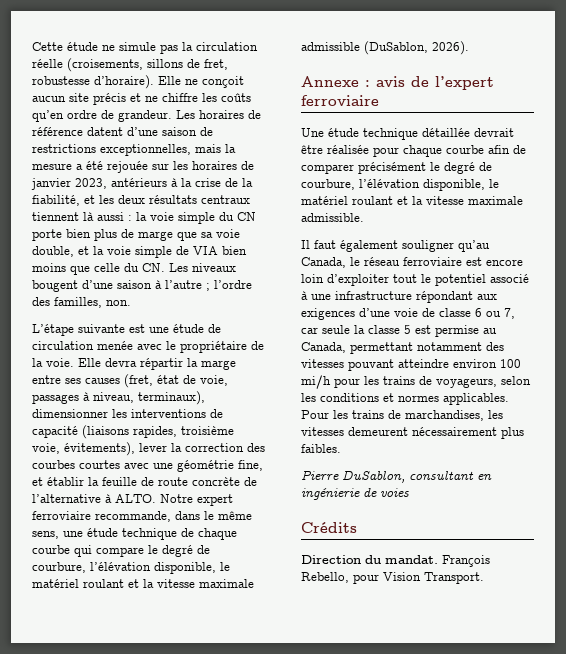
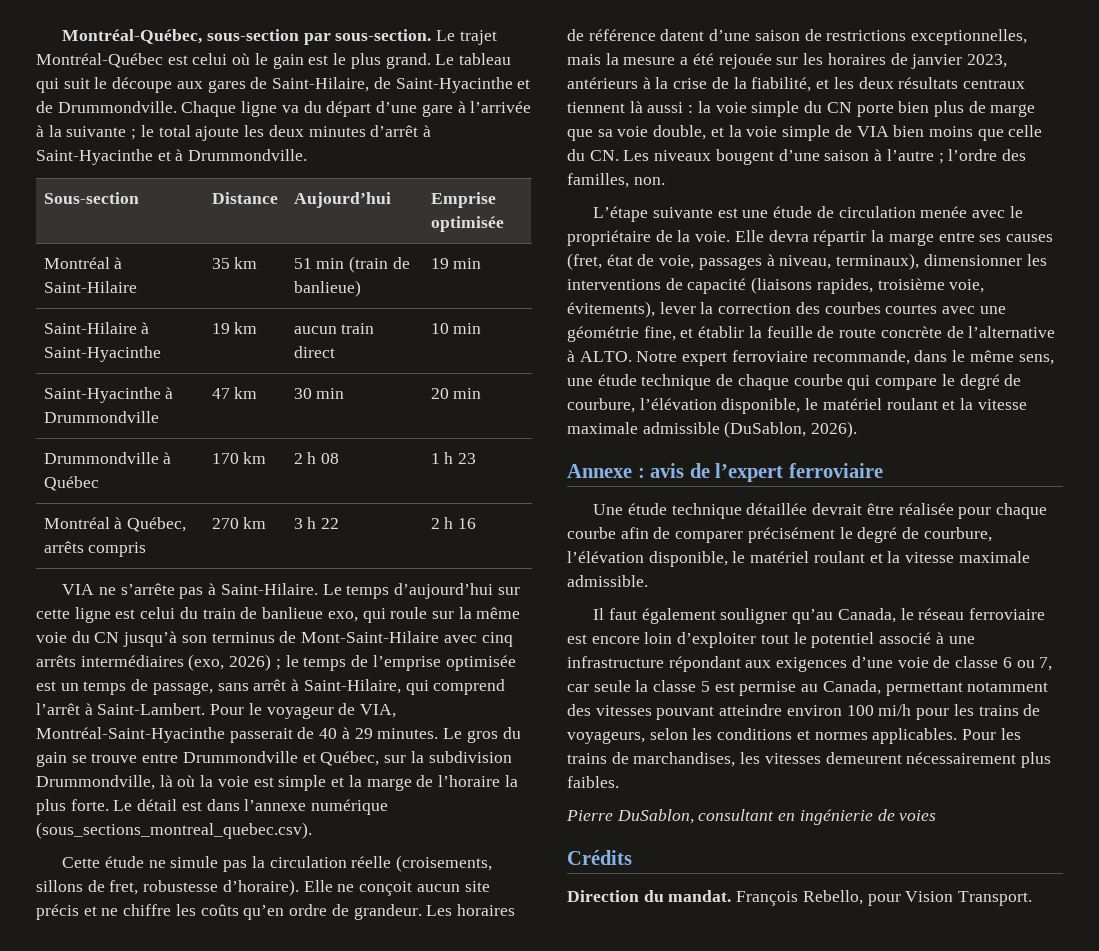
+ Montréal-Québec, sous-section par sous-section. Le trajet Montréal-Québec est celui où le gain est le plus grand. Le tableau qui suit le découpe aux gares de Saint-Hilaire, de Saint-Hyacinthe et de Drummondville. Chaque ligne va du départ d’une gare à l’arrivée à la suivante ; le total ajoute les deux minutes d’arrêt à Saint-Hyacinthe et à Drummondville.
+ Sous-section | Distance | Aujourd’hui | Emprise optimisée
+ Montréal à Saint-Hilaire | 35 km | 51 min (train de banlieue) | 19 min
+ Saint-Hilaire à Saint-Hyacinthe | 19 km | aucun train direct | 10 min
+ Saint-Hyacinthe à Drummondville | 47 km | 30 min | 20 min
+ Drummondville à Québec | 170 km | 2 h 08 | 1 h 23
+ Montréal à Québec, arrêts compris | 270 km | 3 h 22 | 2 h 16
+ VIA ne s’arrête pas à Saint-Hilaire. Le temps d’aujourd’hui sur cette ligne est celui du train de banlieue exo, qui roule sur la même voie du CN jusqu’à son terminus de Mont-Saint-Hilaire avec cinq arrêts intermédiaires (exo, 2026) ; le temps de l’emprise optimisée est un temps de passage, sans arrêt à Saint-Hilaire, qui comprend l’arrêt à Saint-Lambert. Pour le voyageur de VIA, Montréal-Saint-Hyacinthe passerait de 40 à 29 minutes. Le gros du gain se trouve entre Drummondville et Québec, sur la subdivision Drummondville, là où la voie est simple et la marge de l’horaire la plus forte. Le détail est dans l’annexe numérique (sous_sections_montreal_quebec.csv).

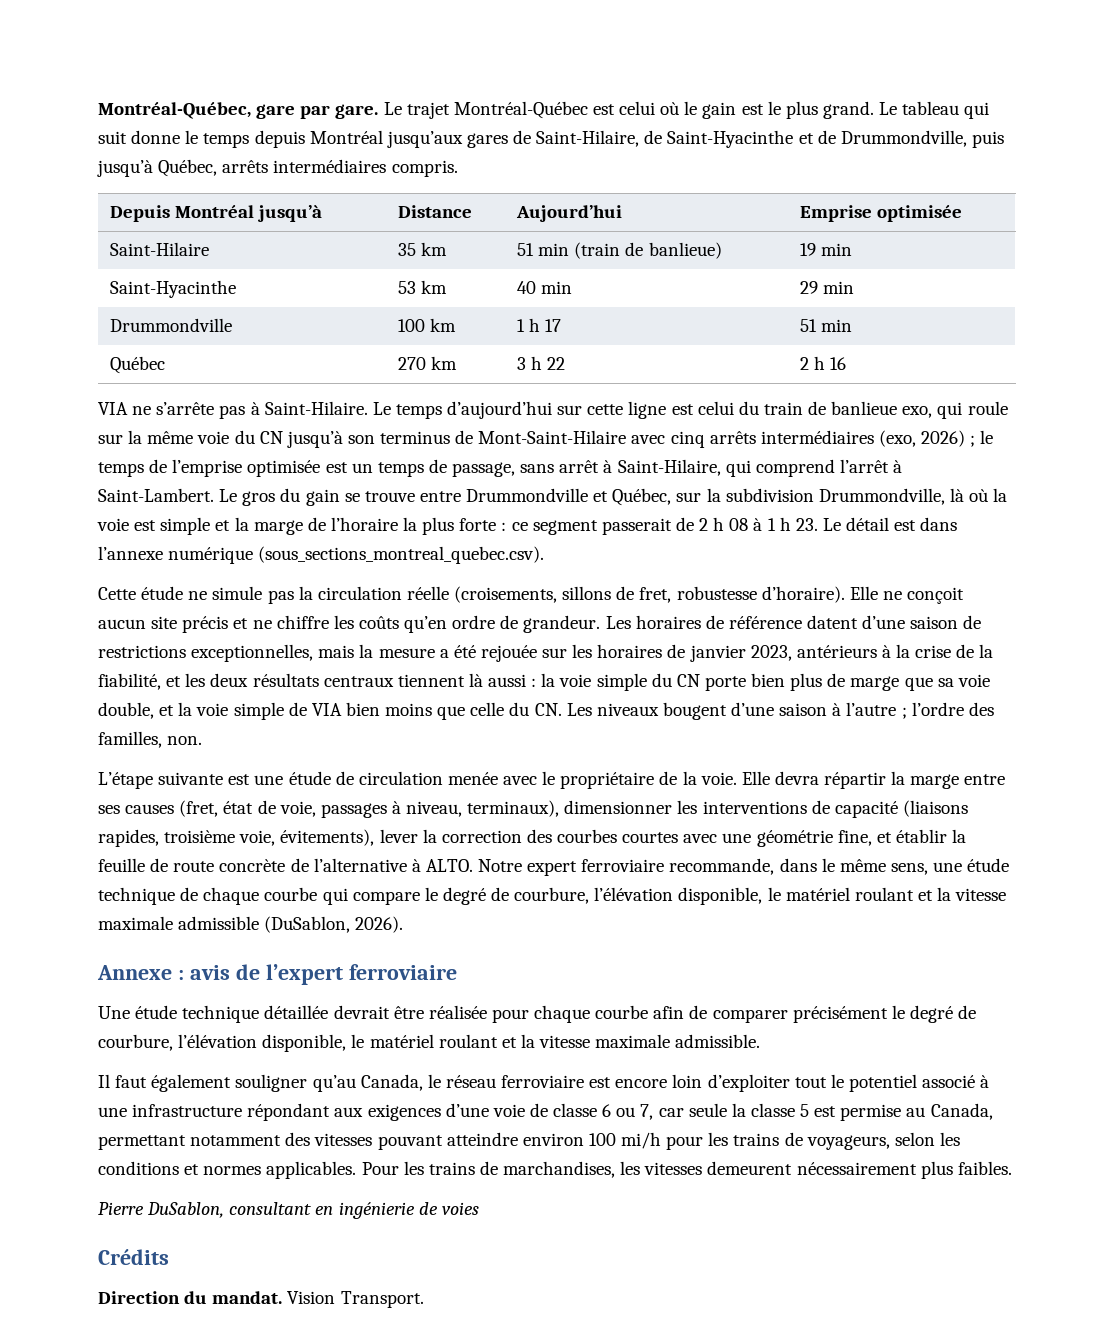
- Montréal-Québec, sous-section par sous-section.
+ Montréal-Québec, gare par gare.
- Le tableau qui suit le découpe aux gares de Saint-Hilaire, de Saint-Hyacinthe et de Drummondville. Chaque ligne va du départ d’une gare à l’arrivée à la suivante ; le total ajoute les deux minutes d’arrêt à Saint-Hyacinthe et à Drummondville.
- Sous-section | Distance | Aujourd’hui | Emprise optimisée
+ Le tableau qui suit donne le temps depuis Montréal jusqu’aux gares de Saint-Hilaire, de Saint-Hyacinthe et de Drummondville, puis jusqu’à Québec, arrêts intermédiaires compris.
+ Depuis Montréal jusqu’à | Distance | Aujourd’hui | Emprise optimisée
- Montréal à Saint-Hilaire | 35 km | 51 min (train de banlieue) | 19 min
+ Saint-Hilaire | 35 km | 51 min (train de banlieue) | 19 min
- Saint-Hilaire à Saint-Hyacinthe | 19 km | aucun train direct | 10 min
- Saint-Hyacinthe à Drummondville | 47 km | 30 min | 20 min
+ Saint-Hyacinthe | 53 km | 40 min | 29 min
- Drummondville à Québec | 170 km | 2 h 08 | 1 h 23
- Montréal à Québec, arrêts compris | 270 km | 3 h 22 | 2 h 16
+ Drummondville | 100 km | 1 h 17 | 51 min
+ Québec | 270 km | 3 h 22 | 2 h 16
- Pour le voyageur de VIA, Montréal-Saint-Hyacinthe passerait de 40 à 29 minutes.
- Le gros du gain se trouve entre Drummondville et Québec, sur la subdivision Drummondville, là où la voie est simple et la marge de l’horaire la plus forte. Le détail est dans l’annexe numérique (sous_sections_montreal_quebec.csv).
+ Le gros du gain se trouve entre Drummondville et Québec, sur la subdivision Drummondville, là où la voie est simple et la marge de l’horaire la plus forte : ce segment passerait de 2 h 08 à 1 h 23. Le détail est dans l’annexe numérique (sous_sections_montreal_quebec.csv).
- François Rebello, pour Vision Transport.
+ Vision Transport.

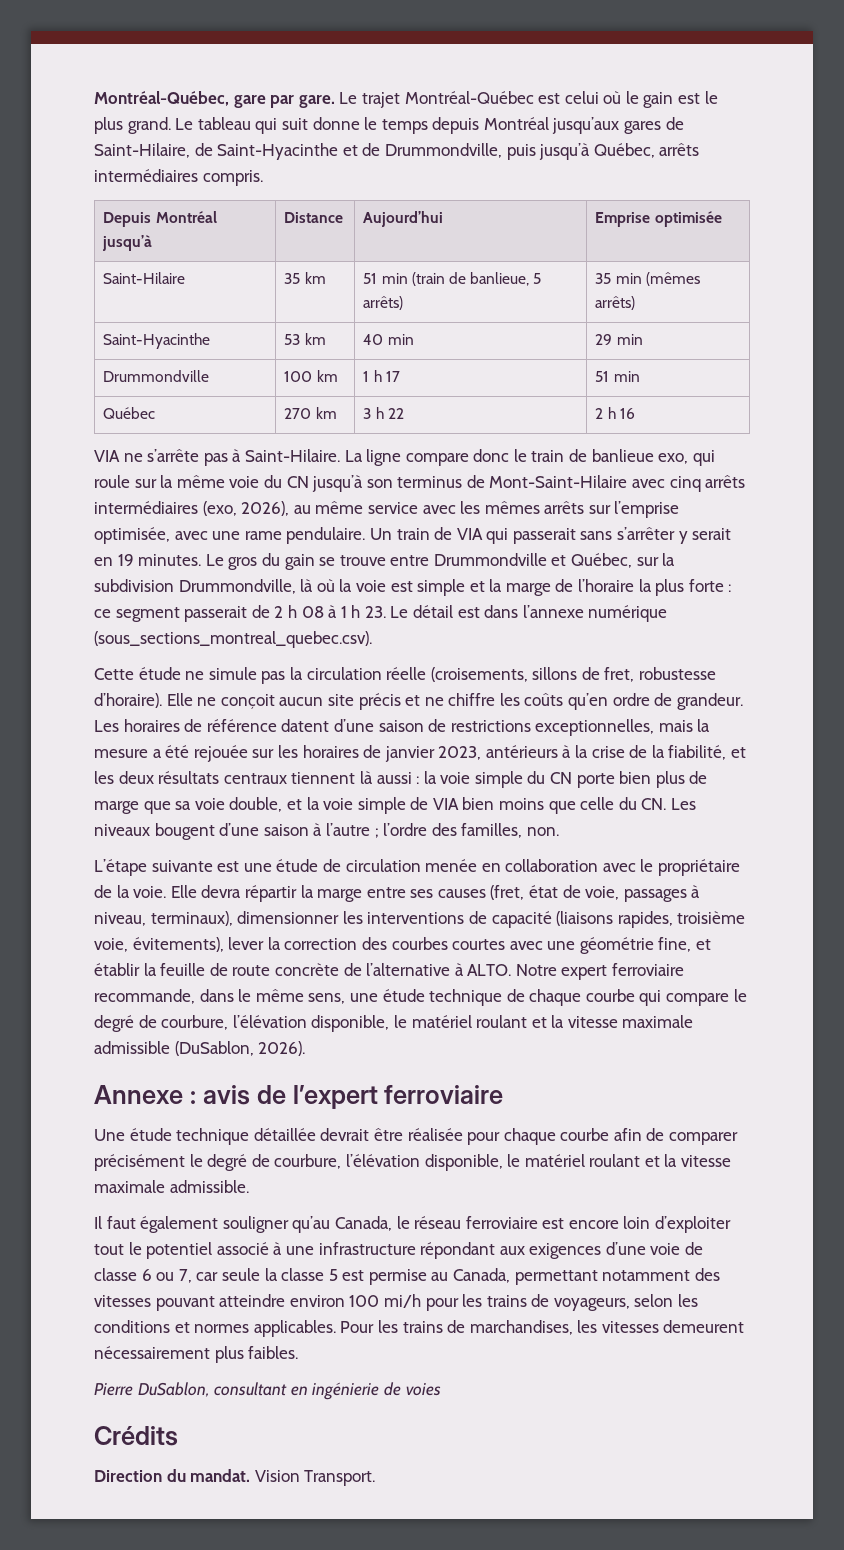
- Saint-Hilaire | 35 km | 51 min (train de banlieue) | 19 min
+ Saint-Hilaire | 35 km | 51 min (train de banlieue, 5 arrêts) | 35 min (mêmes arrêts)
- Le temps d’aujourd’hui sur cette ligne est celui du train de banlieue exo, qui roule sur la même voie du CN jusqu’à son terminus de Mont-Saint-Hilaire avec cinq arrêts intermédiaires (exo, 2026) ; le temps de l’emprise optimisée est un temps de passage, sans arrêt à Saint-Hilaire, qui comprend l’arrêt à Saint-Lambert.
+ La ligne compare donc le train de banlieue exo, qui roule sur la même voie du CN jusqu’à son terminus de Mont-Saint-Hilaire avec cinq arrêts intermédiaires (exo, 2026), au même service avec les mêmes arrêts sur l’emprise optimisée, avec une rame pendulaire. Un train de VIA qui passerait sans s’arrêter y serait en 19 minutes.
- L’étape suivante est une étude de circulation menée avec le propriétaire de la voie.
+ L’étape suivante est une étude de circulation menée en collaboration avec le propriétaire de la voie.

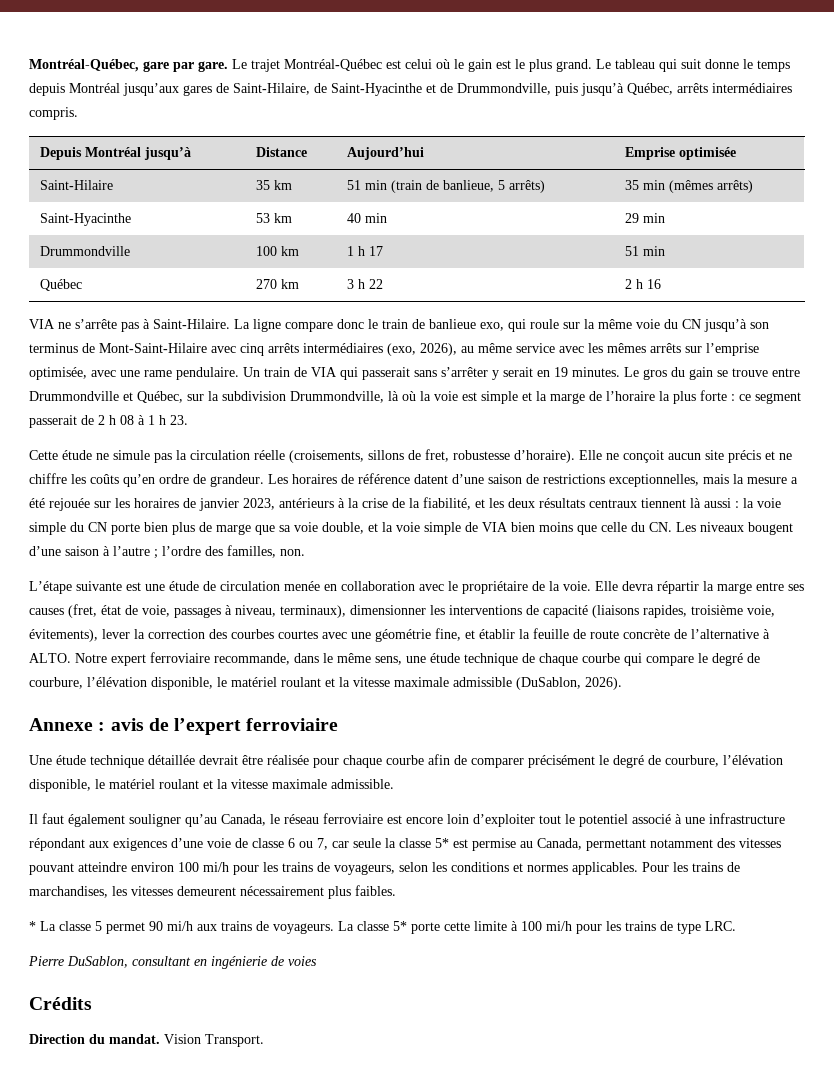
- Le gros du gain se trouve entre Drummondville et Québec, sur la subdivision Drummondville, là où la voie est simple et la marge de l’horaire la plus forte : ce segment passerait de 2 h 08 à 1 h 23. Le détail est dans l’annexe numérique (sous_sections_montreal_quebec.csv).
+ Le gros du gain se trouve entre Drummondville et Québec, sur la subdivision Drummondville, là où la voie est simple et la marge de l’horaire la plus forte : ce segment passerait de 2 h 08 à 1 h 23.
- Il faut également souligner qu’au Canada, le réseau ferroviaire est encore loin d’exploiter tout le potentiel associé à une infrastructure répondant aux exigences d’une voie de classe 6 ou 7, car seule la classe 5 est permise au Canada, permettant notamment des vitesses pouvant atteindre environ 100 mi/h pour les trains de voyageurs, selon les conditions et normes applicables.
+ Il faut également souligner qu’au Canada, le réseau ferroviaire est encore loin d’exploiter tout le potentiel associé à une infrastructure répondant aux exigences d’une voie de classe 6 ou 7, car seule la classe 5* est permise au Canada, permettant notamment des vitesses pouvant atteindre environ 100 mi/h pour les trains de voyageurs, selon les conditions et normes applicables.
+ * La classe 5 permet 90 mi/h aux trains de voyageurs. La classe 5* porte cette limite à 100 mi/h pour les trains de type LRC.

